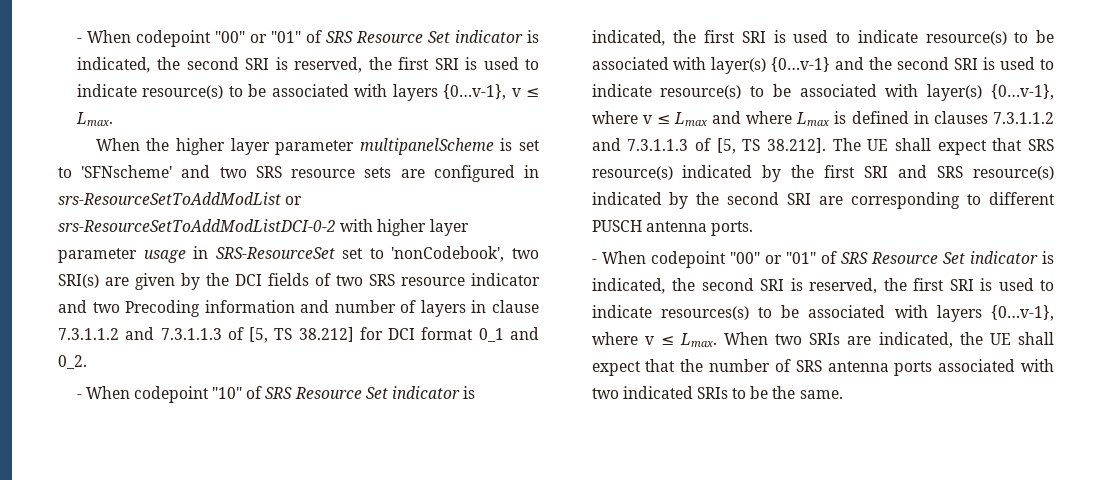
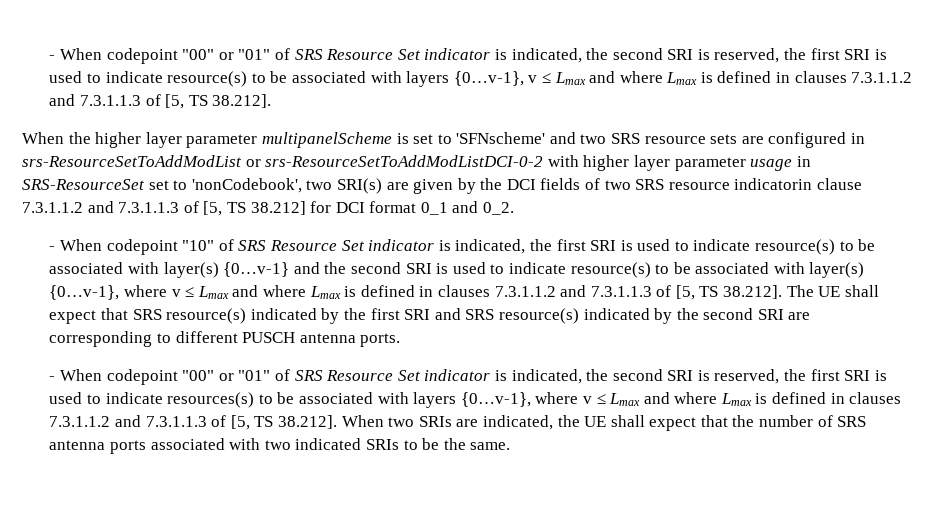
- - When codepoint "00" or "01" of SRS Resource Set indicator is indicated, the second SRI is reserved, the first SRI is used to indicate resource(s) to be associated with layers {0…v-1}, v ≤ Lmax.
+ - When codepoint "00" or "01" of SRS Resource Set indicator is indicated, the second SRI is reserved, the first SRI is used to indicate resource(s) to be associated with layers {0…v-1}, v ≤ Lmax and where Lmax is defined in clauses 7.3.1.1.2 and 7.3.1.1.3 of [5, TS 38.212].
- When the higher layer parameter multipanelScheme is set to 'SFNscheme' and two SRS resource sets are configured in srs-ResourceSetToAddModList or srs-ResourceSetToAddModListDCI-0-2 with higher layer parameter usage in SRS-ResourceSet set to 'nonCodebook', two SRI(s) are given by the DCI fields of two SRS resource indicator and two Precoding information and number of layers in clause 7.3.1.1.2 and 7.3.1.1.3 of [5, TS 38.212] for DCI format 0_1 and 0_2.
+ When the higher layer parameter multipanelScheme is set to 'SFNscheme' and two SRS resource sets are configured in srs-ResourceSetToAddModList or srs-ResourceSetToAddModListDCI-0-2 with higher layer parameter usage in SRS-ResourceSet set to 'nonCodebook', two SRI(s) are given by the DCI fields of two SRS resource indicatorin clause 7.3.1.1.2 and 7.3.1.1.3 of [5, TS 38.212] for DCI format 0_1 and 0_2.
- - When codepoint "00" or "01" of SRS Resource Set indicator is indicated, the second SRI is reserved, the first SRI is used to indicate resources(s) to be associated with layers {0…v-1}, where v ≤ Lmax. When two SRIs are indicated, the UE shall expect that the number of SRS antenna ports associated with two indicated SRIs to be the same.
+ - When codepoint "00" or "01" of SRS Resource Set indicator is indicated, the second SRI is reserved, the first SRI is used to indicate resources(s) to be associated with layers {0…v-1}, where v ≤ Lmax and where Lmax is defined in clauses 7.3.1.1.2 and 7.3.1.1.3 of [5, TS 38.212]. When two SRIs are indicated, the UE shall expect that the number of SRS antenna ports associated with two indicated SRIs to be the same.

